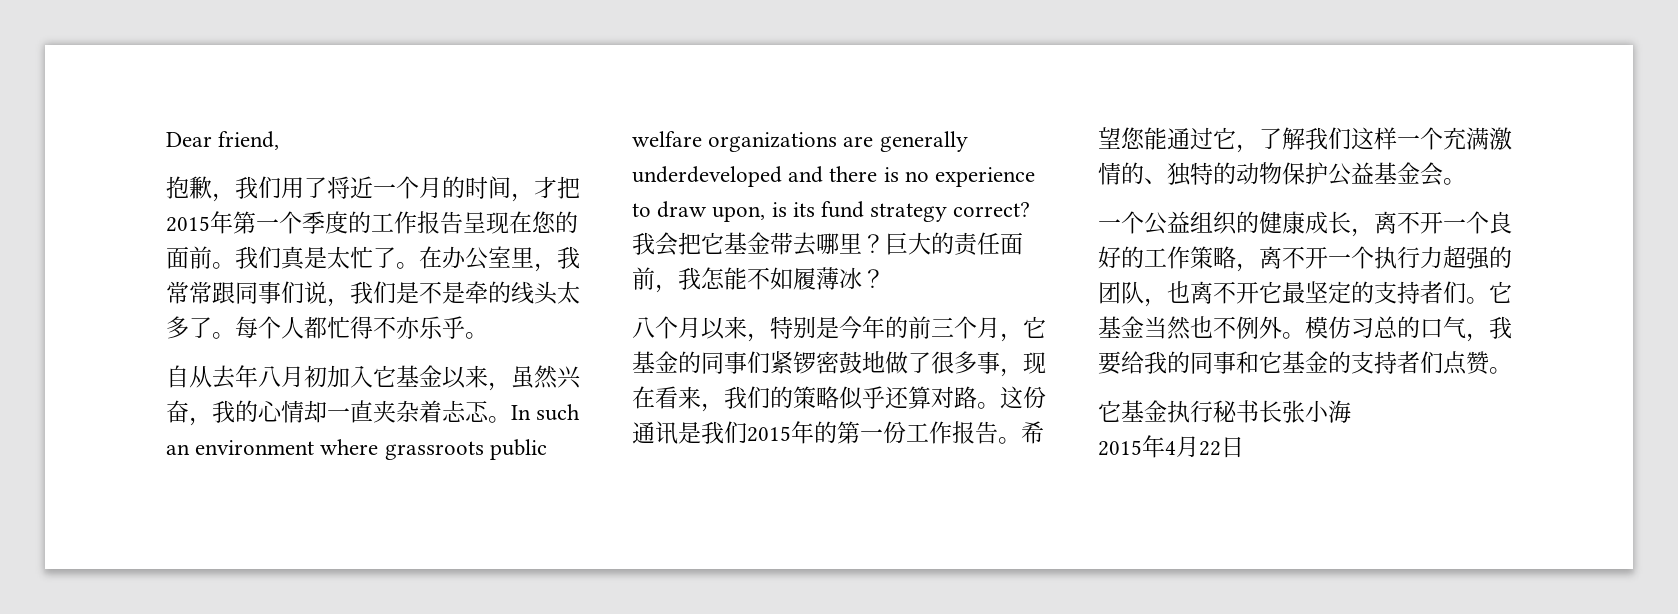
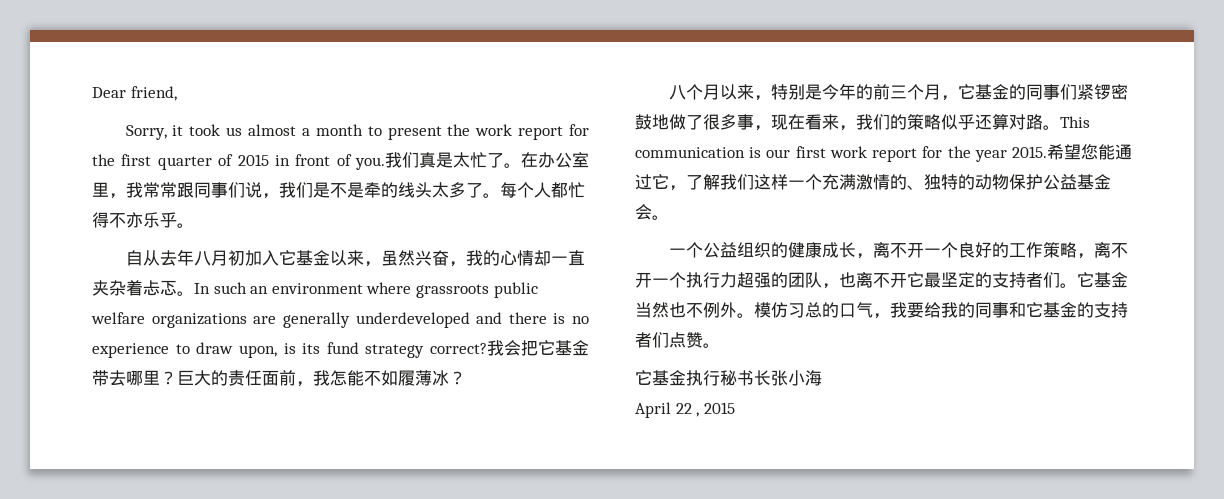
- 抱歉，我们用了将近一个月的时间，才把2015年第一个季度的工作报告呈现在您的面前。
+ Sorry, it took us almost a month to present the work report for the first quarter of 2015 in front of you.
- 这份通讯是我们2015年的第一份工作报告。
+ This communication is our first work report for the year 2015.
- 2015年4月22日
+ April 22 , 2015

